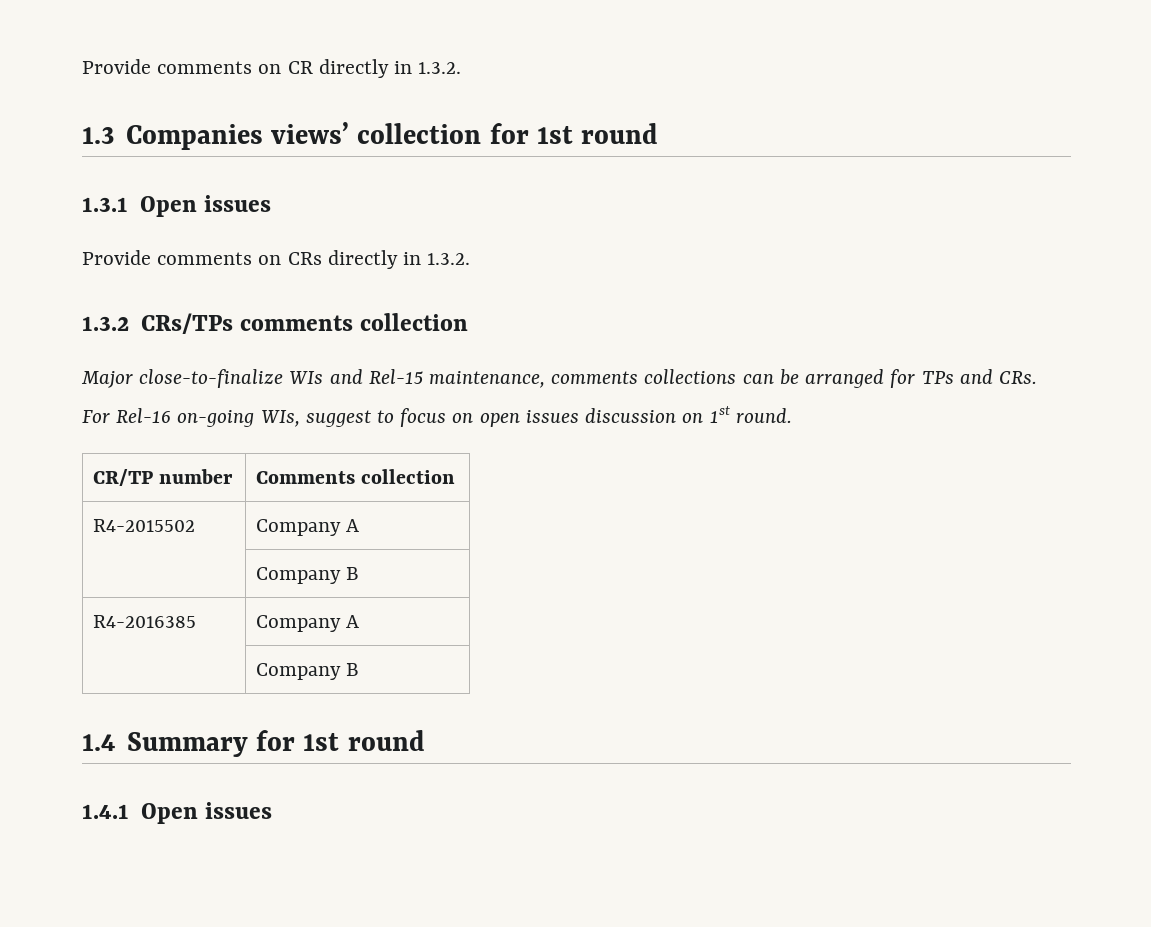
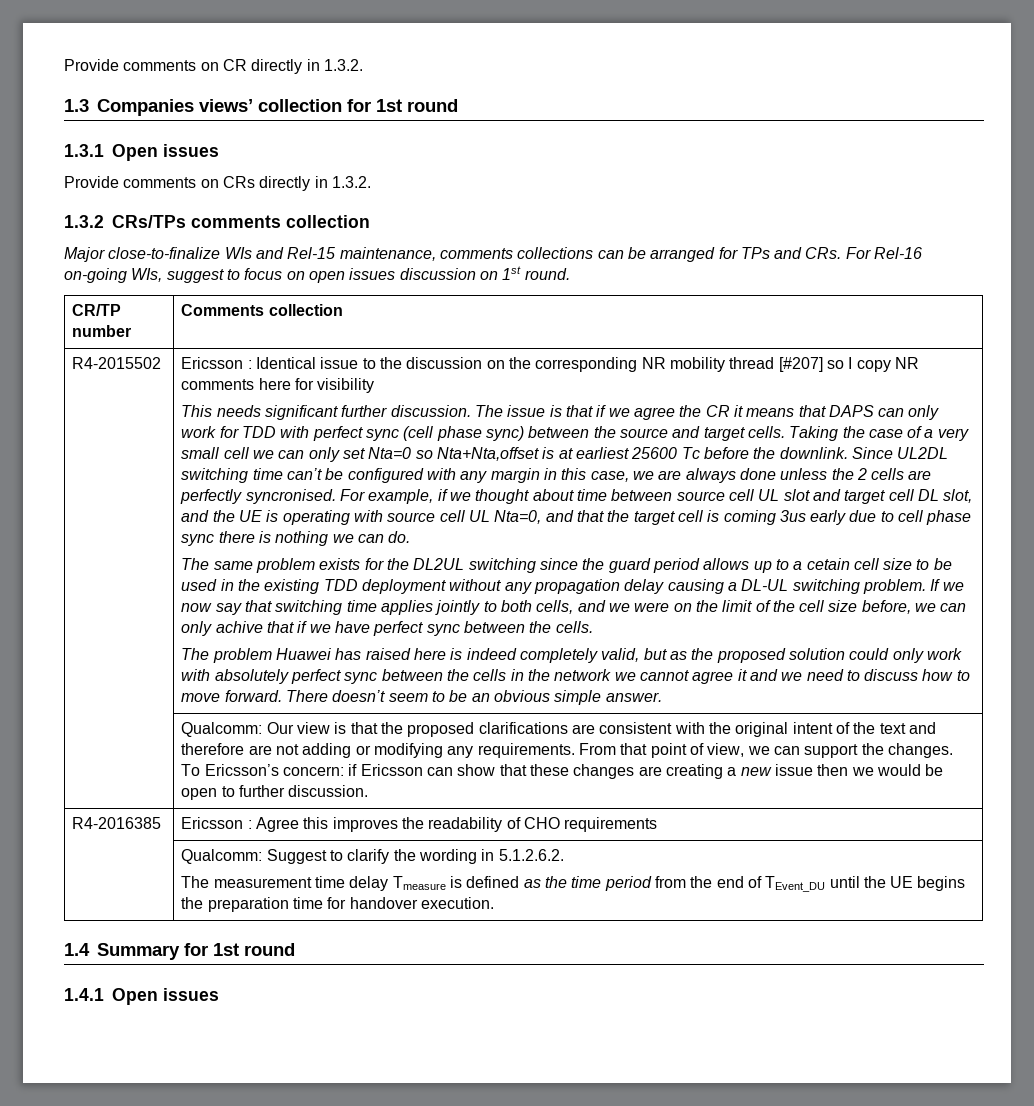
- R4-2015502 | Company A
- | Company B
- R4-2016385 | Company A
- | Company B
+ R4-2015502 | Ericsson : Identical issue to the discussion on the corresponding NR mobility thread [#207] so I copy NR comments here for visibility
+ This needs significant further discussion. The issue is that if we agree the CR it means that DAPS can only work for TDD with perfect sync (cell phase sync) between the source and target cells. Taking the case of a very small cell we can only set Nta=0 so Nta+Nta,offset is at earliest 25600 Tc before the downlink. Since UL2DL switching time can’t be configured with any margin in this case, we are always done unless the 2 cells are perfectly syncronised. For example, if we thought about time between source cell UL slot and target cell DL slot, and the UE is operating with source cell UL Nta=0, and that the target cell is coming 3us early due to cell phase sync there is nothing we can do.
+ The same problem exists for the DL2UL switching since the guard period allows up to a cetain cell size to be used in the existing TDD deployment without any propagation delay causing a DL-UL switching problem. If we now say that switching time applies jointly to both cells, and we were on the limit of the cell size before, we can only achive that if we have perfect sync between the cells.
+ The problem Huawei has raised here is indeed completely valid, but as the proposed solution could only work with absolutely perfect sync between the cells in the network we cannot agree it and we need to discuss how to move forward. There doesn’t seem to be an obvious simple answer.
+ | Qualcomm: Our view is that the proposed clarifications are consistent with the original intent of the text and therefore are not adding or modifying any requirements. From that point of view, we can support the changes. To Ericsson’s concern: if Ericsson can show that these changes are creating a new issue then we would be open to further discussion.
+ R4-2016385 | Ericsson : Agree this improves the readability of CHO requirements
+ | Qualcomm: Suggest to clarify the wording in 5.1.2.6.2.
+ The measurement time delay Tmeasure is defined as the time period from the end of TEvent_DU until the UE begins the preparation time for handover execution.

